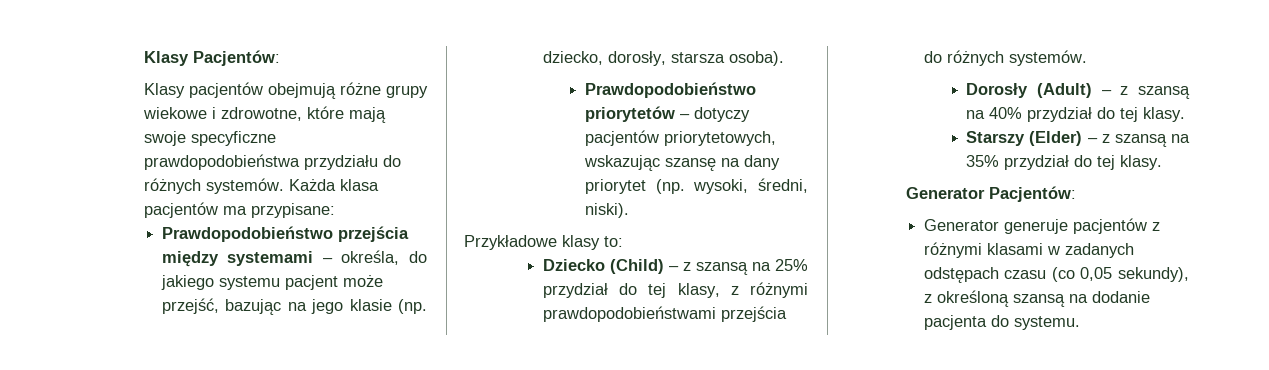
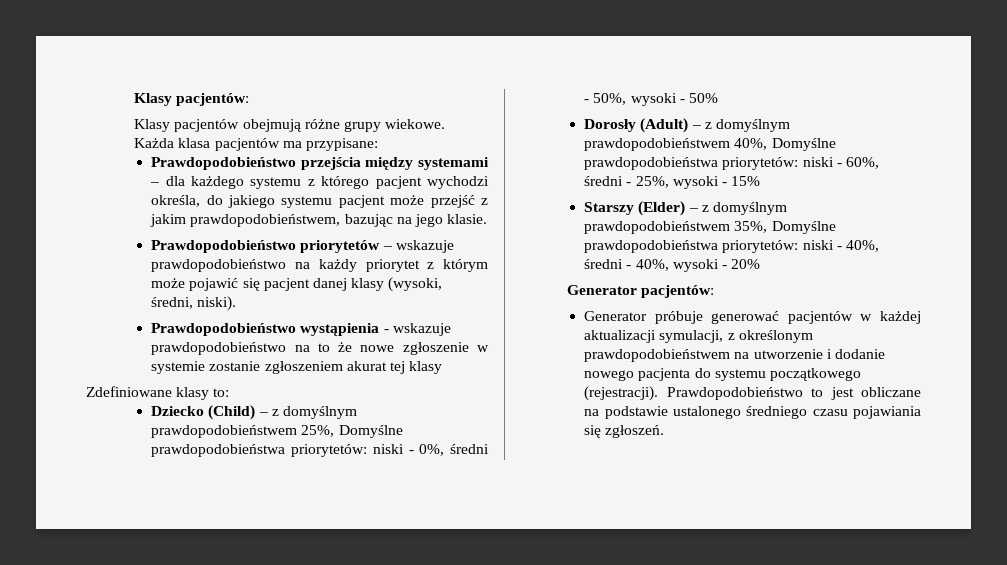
- Klasy Pacjentów:
+ Klasy pacjentów:
- Klasy pacjentów obejmują różne grupy wiekowe i zdrowotne, które mają swoje specyficzne prawdopodobieństwa przydziału do różnych systemów.
+ Klasy pacjentów obejmują różne grupy wiekowe.
- Prawdopodobieństwo przejścia między systemami – określa, do jakiego systemu pacjent może przejść, bazując na jego klasie (np. dziecko, dorosły, starsza osoba).
- Prawdopodobieństwo priorytetów – dotyczy pacjentów priorytetowych, wskazując szansę na dany priorytet (np. wysoki, średni, niski).
- Przykładowe klasy to:
+ Prawdopodobieństwo przejścia między systemami – dla każdego systemu z którego pacjent wychodzi określa, do jakiego systemu pacjent może przejść z jakim prawdopodobieństwem, bazując na jego klasie.
+ Prawdopodobieństwo priorytetów – wskazuje prawdopodobieństwo na każdy priorytet z którym może pojawić się pacjent danej klasy (wysoki, średni, niski).
+ Prawdopodobieństwo wystąpienia - wskazuje prawdopodobieństwo na to że nowe zgłoszenie w systemie zostanie zgłoszeniem akurat tej klasy
+ Zdefiniowane klasy to:
- Dziecko (Child) – z szansą na 25% przydział do tej klasy, z różnymi prawdopodobieństwami przejścia do różnych systemów.
- Dorosły (Adult) – z szansą na 40% przydział do tej klasy.
- Starszy (Elder) – z szansą na 35% przydział do tej klasy.
- Generator Pacjentów:
- Generator generuje pacjentów z różnymi klasami w zadanych odstępach czasu (co 0,05 sekundy), z określoną szansą na dodanie pacjenta do systemu.
+ Dziecko (Child) – z domyślnym prawdopodobieństwem 25%, Domyślne prawdopodobieństwa priorytetów: niski - 0%, średni - 50%, wysoki - 50%
+ Dorosły (Adult) – z domyślnym prawdopodobieństwem 40%, Domyślne prawdopodobieństwa priorytetów: niski - 60%, średni - 25%, wysoki - 15%
+ Starszy (Elder) – z domyślnym prawdopodobieństwem 35%, Domyślne prawdopodobieństwa priorytetów: niski - 40%, średni - 40%, wysoki - 20%
+ Generator pacjentów:
+ Generator próbuje generować pacjentów w każdej aktualizacji symulacji, z określonym prawdopodobieństwem na utworzenie i dodanie nowego pacjenta do systemu początkowego (rejestracji). Prawdopodobieństwo to jest obliczane na podstawie ustalonego średniego czasu pojawiania się zgłoszeń.

